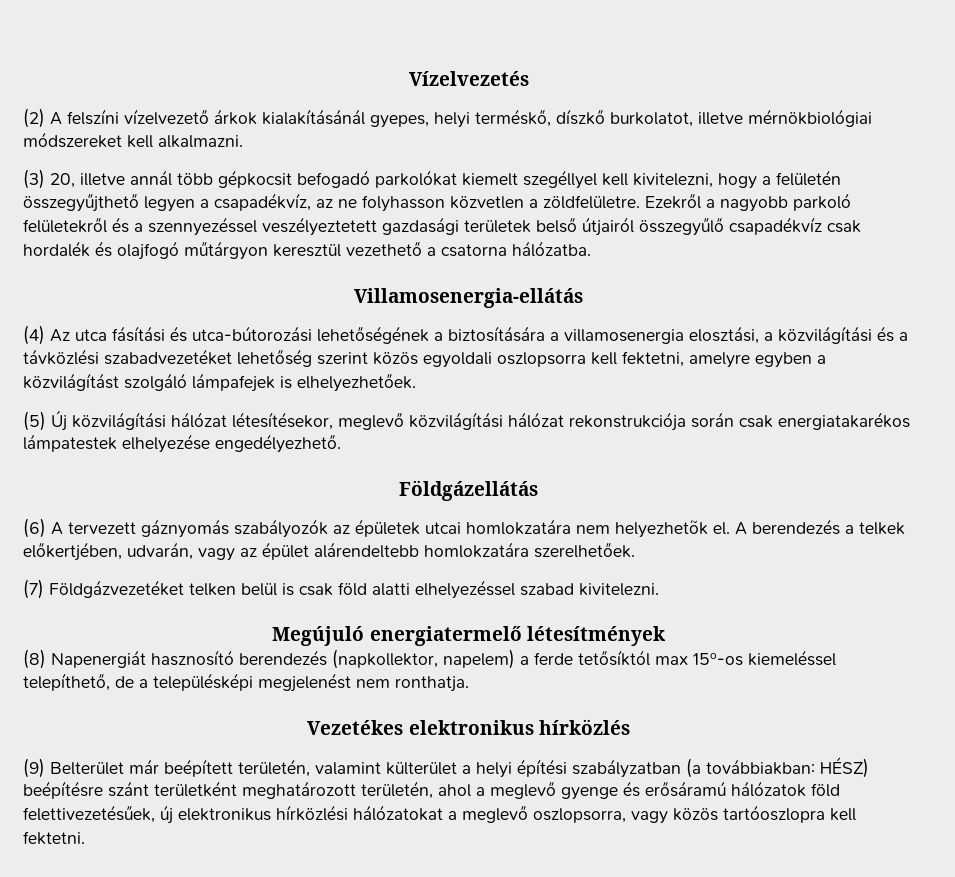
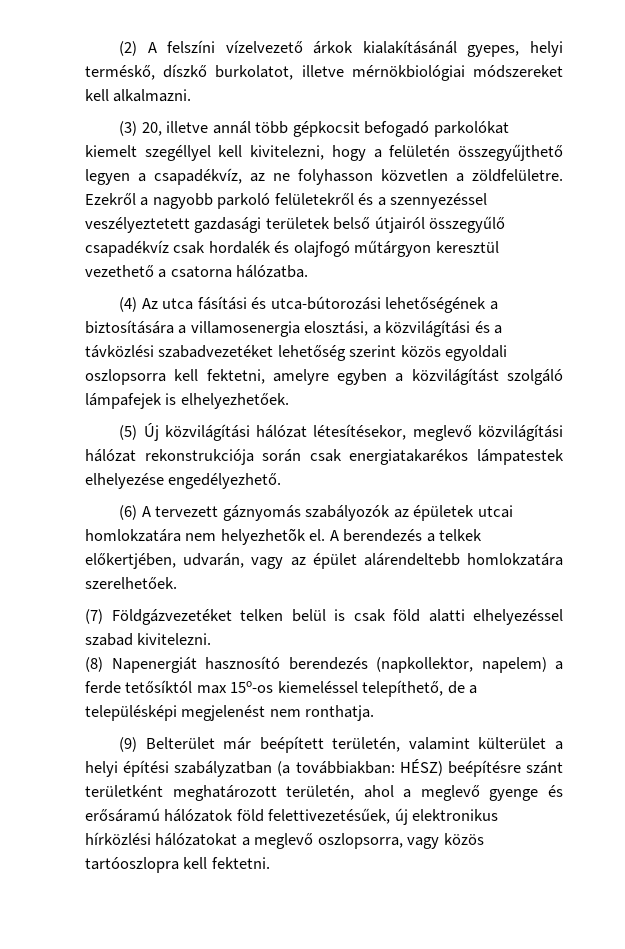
- Vízelvezetés
- Villamosenergia-ellátás
- Földgázellátás
- Megújuló energiatermelő létesítmények
- Vezetékes elektronikus hírközlés

